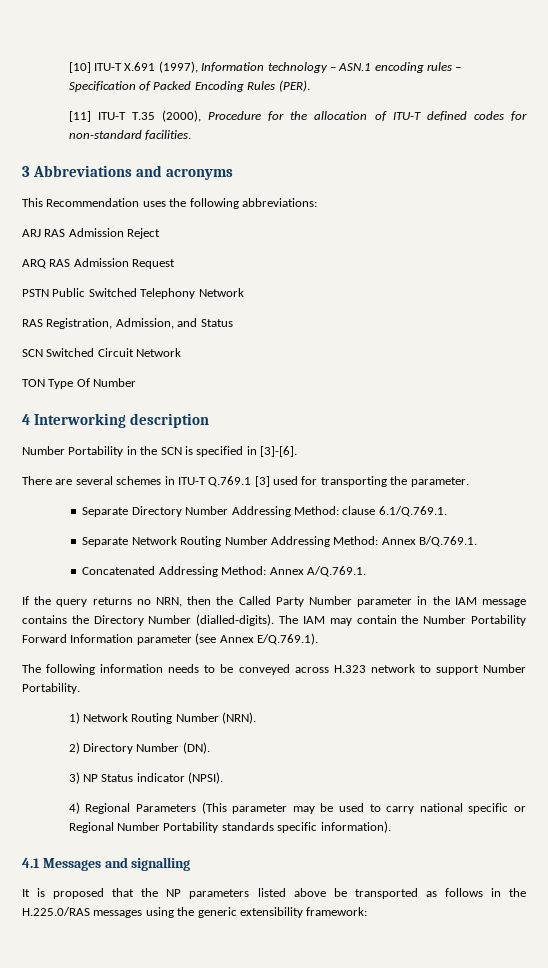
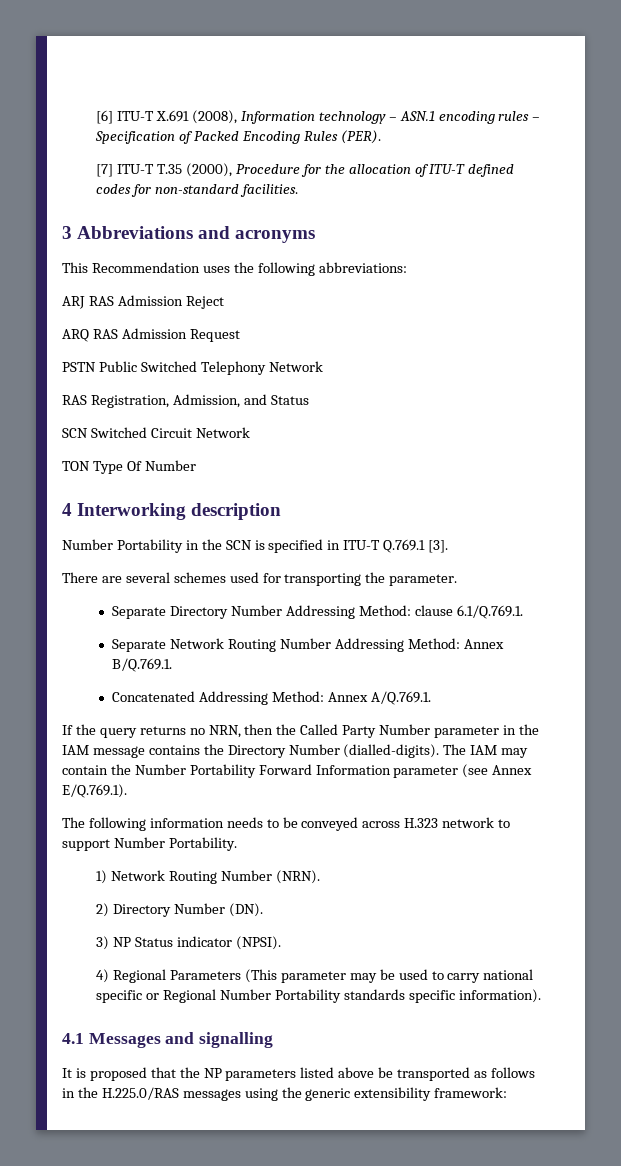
- [10] ITU-T X.691 (1997), Information technology – ASN.1 encoding rules – Specification of Packed Encoding Rules (PER).
+ [6] ITU-T X.691 (2008), Information technology – ASN.1 encoding rules – Specification of Packed Encoding Rules (PER).
- [11] ITU-T T.35 (2000), Procedure for the allocation of ITU-T defined codes for non-standard facilities.
+ [7] ITU-T T.35 (2000), Procedure for the allocation of ITU-T defined codes for non-standard facilities.
- Number Portability in the SCN is specified in [3]-[6].
+ Number Portability in the SCN is specified in ITU-T Q.769.1 [3].
- There are several schemes in ITU-T Q.769.1 [3] used for transporting the parameter.
+ There are several schemes used for transporting the parameter.

